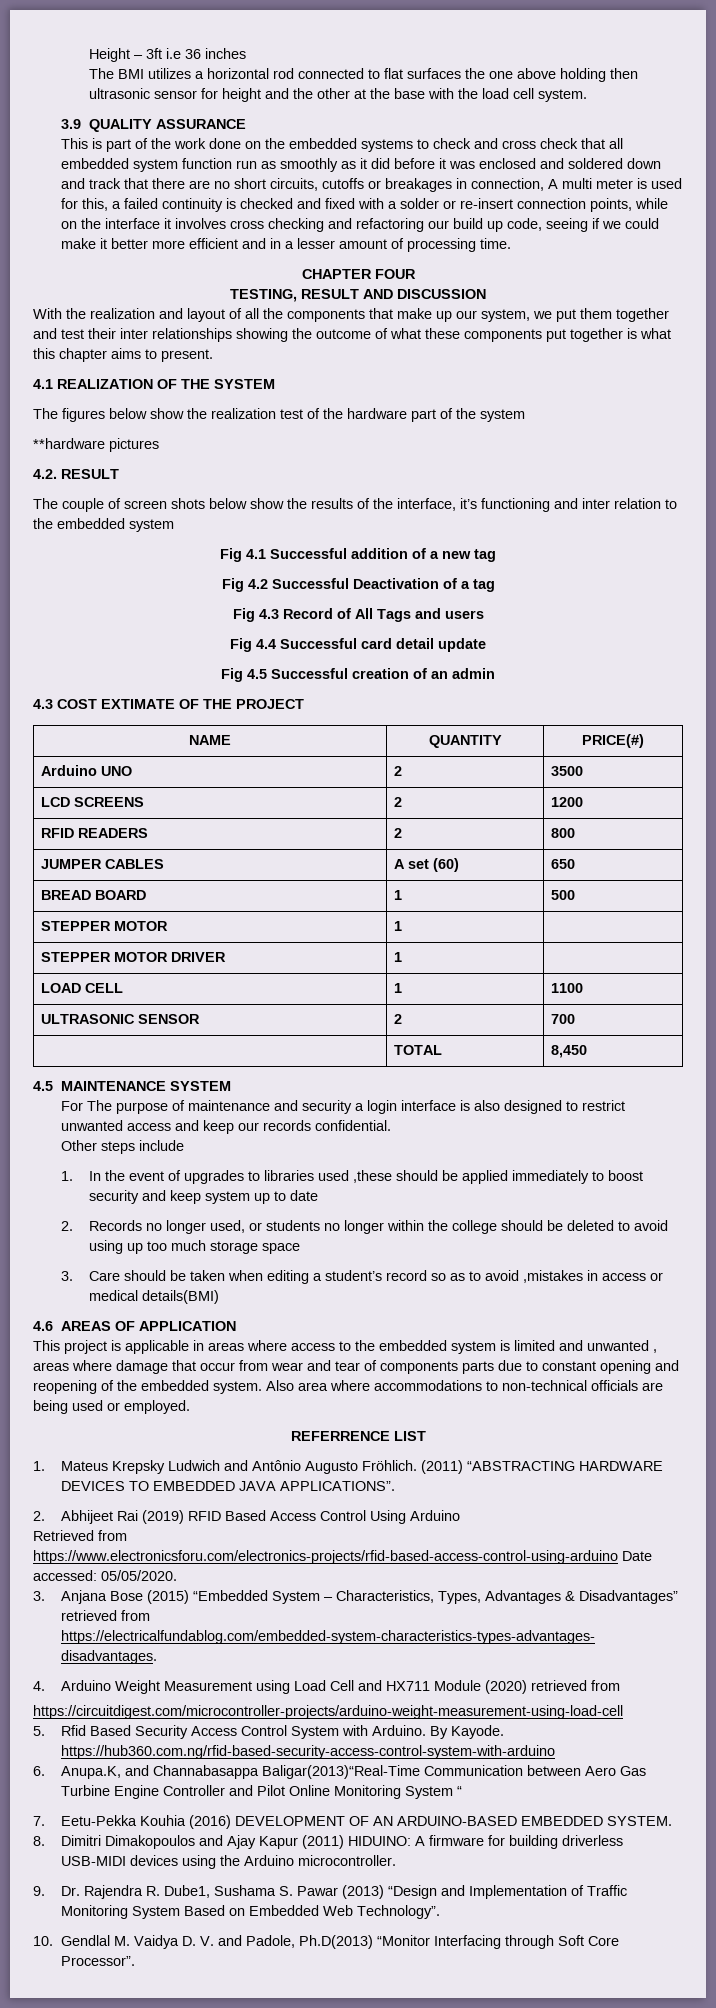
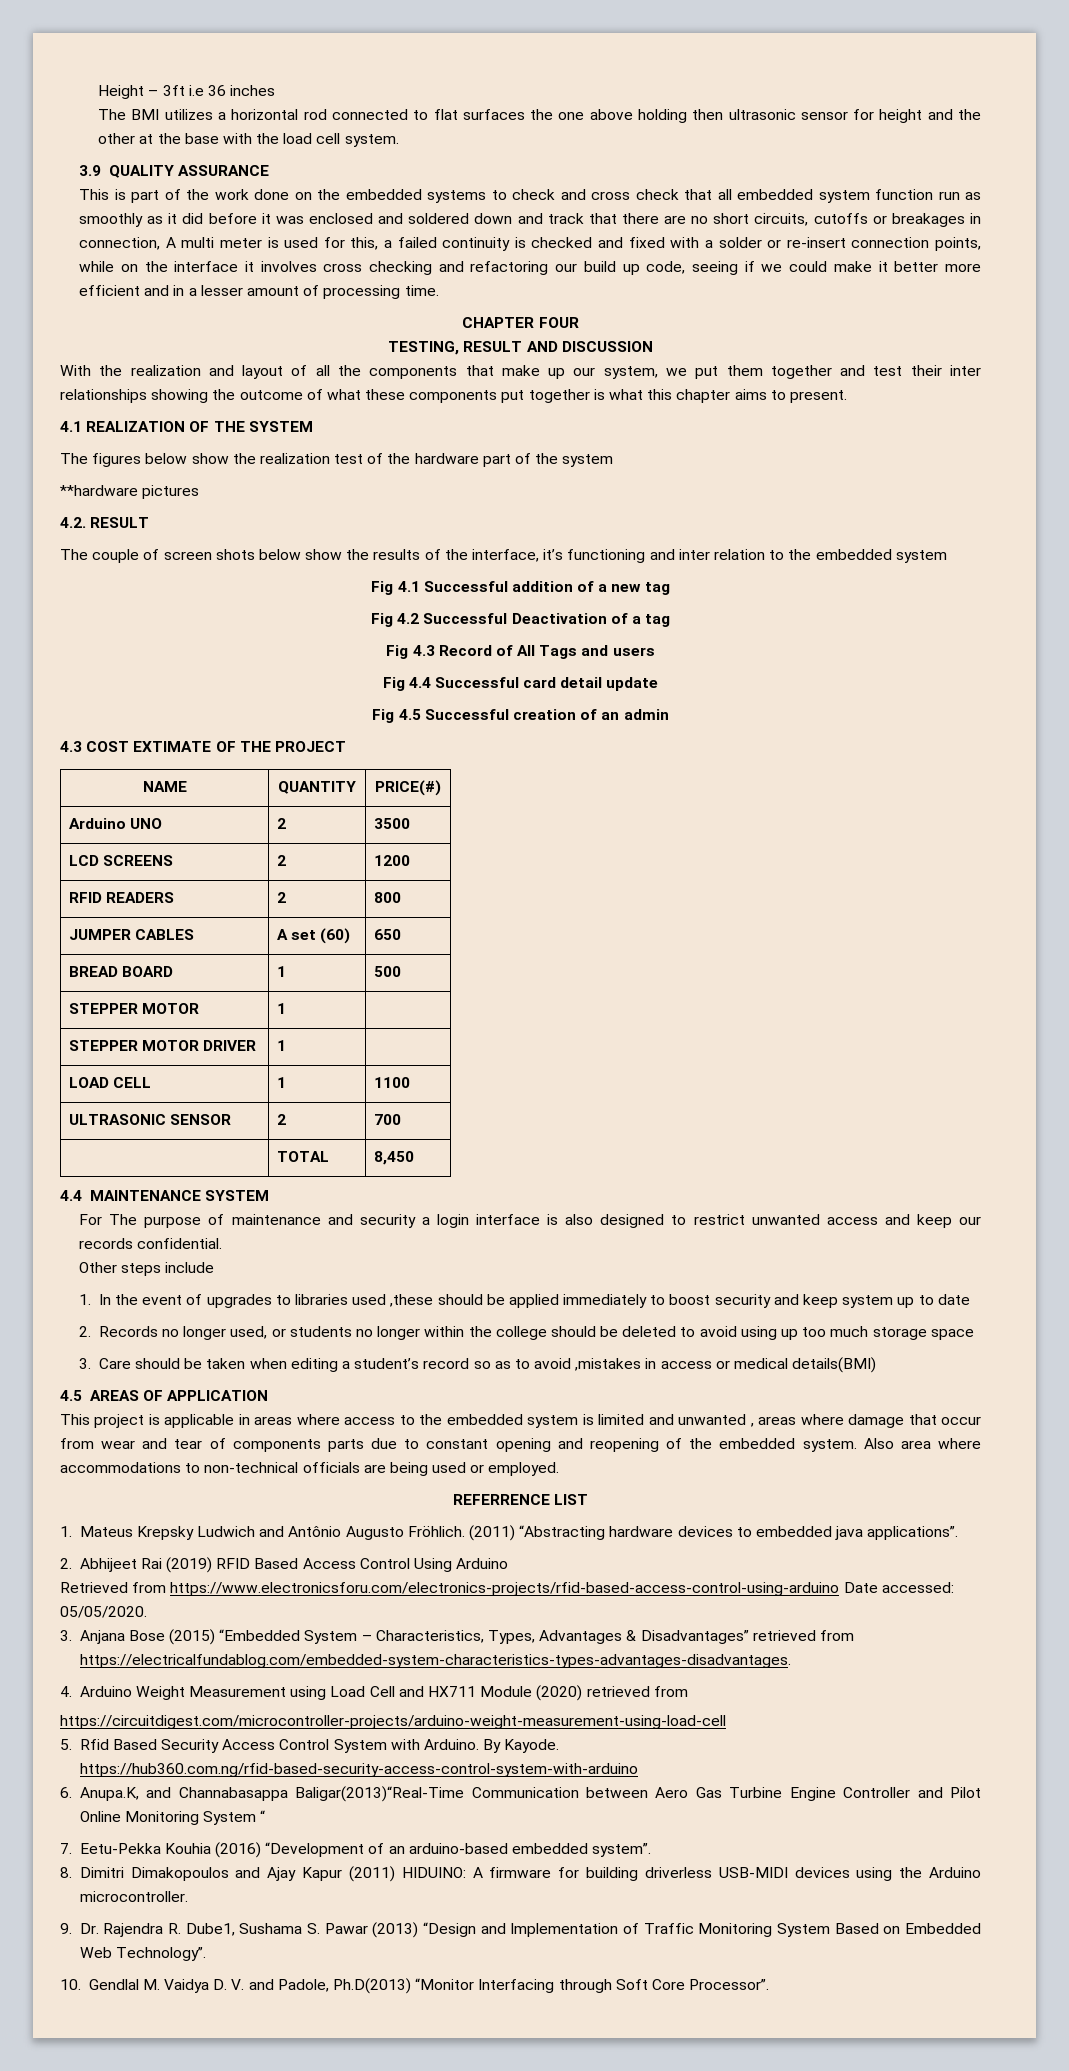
- 4.5 MAINTENANCE SYSTEM
+ 4.4 MAINTENANCE SYSTEM
- 4.6 AREAS OF APPLICATION
+ 4.5 AREAS OF APPLICATION
- (2011) “ABSTRACTING HARDWARE DEVICES TO EMBEDDED JAVA APPLICATIONS”.
+ (2011) “Abstracting hardware devices to embedded java applications”.
- 7. Eetu-Pekka Kouhia (2016) DEVELOPMENT OF AN ARDUINO-BASED EMBEDDED SYSTEM.
+ 7. Eetu-Pekka Kouhia (2016) “Development of an arduino-based embedded system”.

